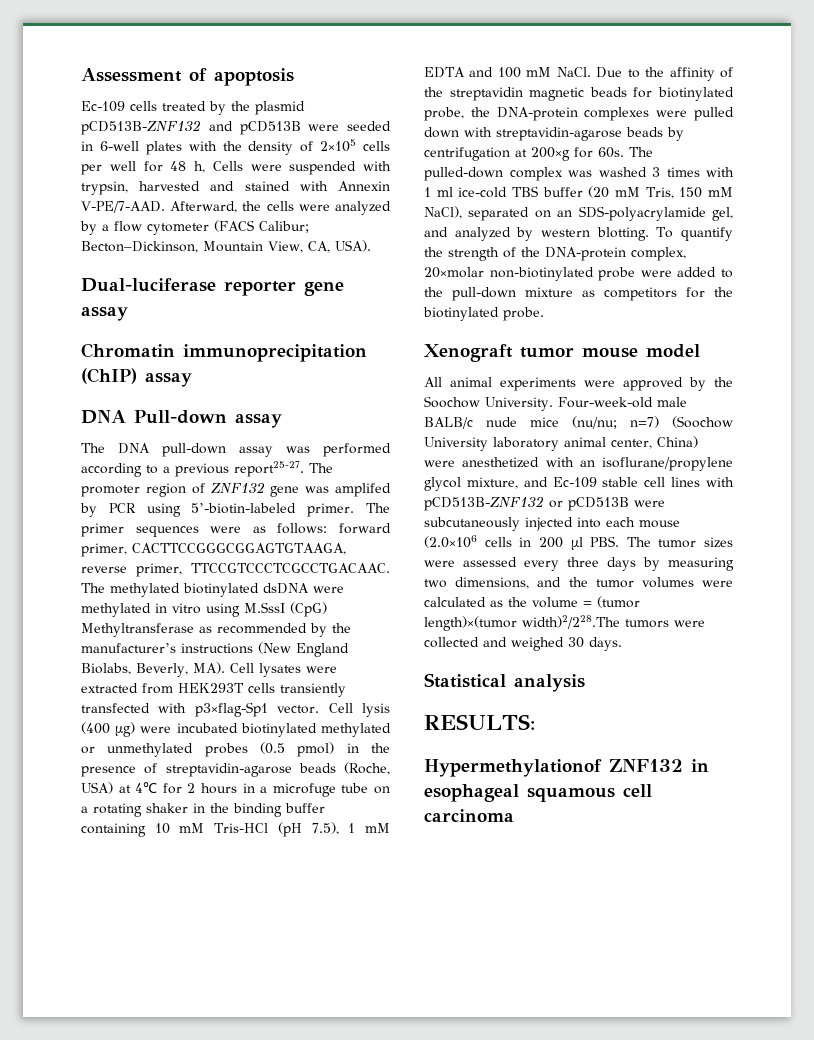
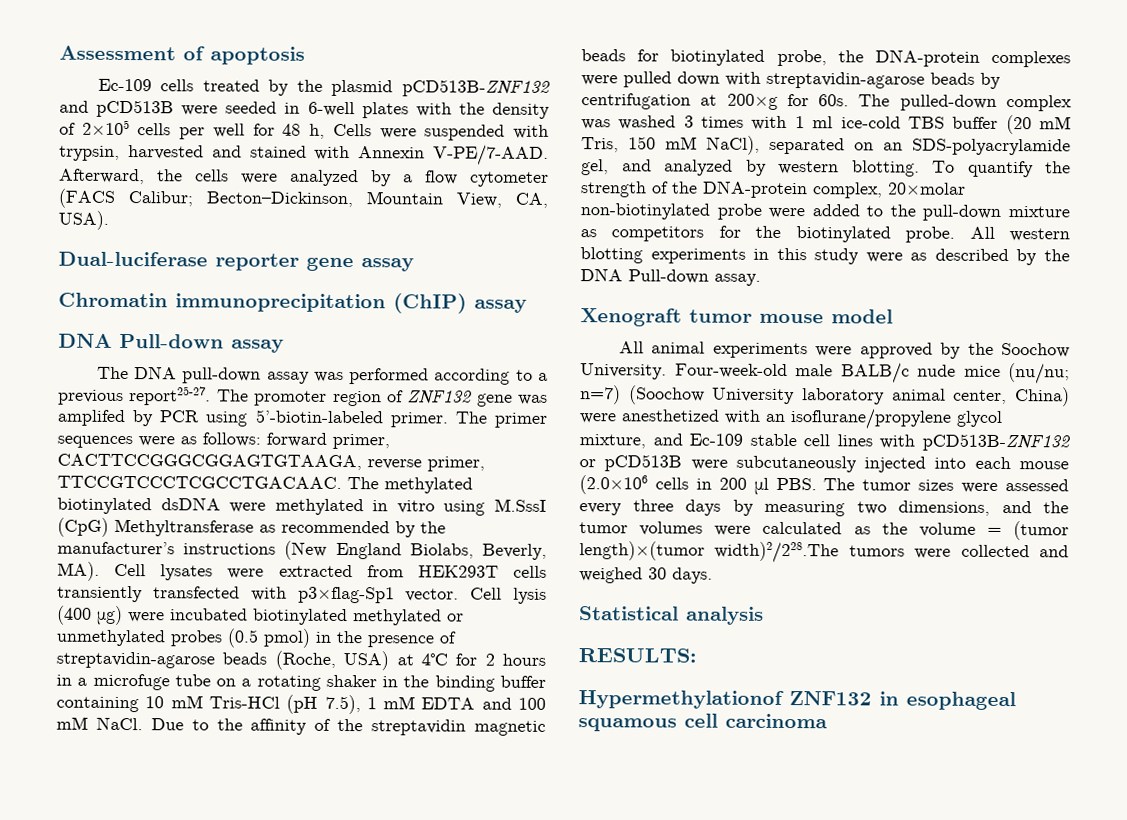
+ All western blotting experiments in this study were as described by the DNA Pull-down assay.

